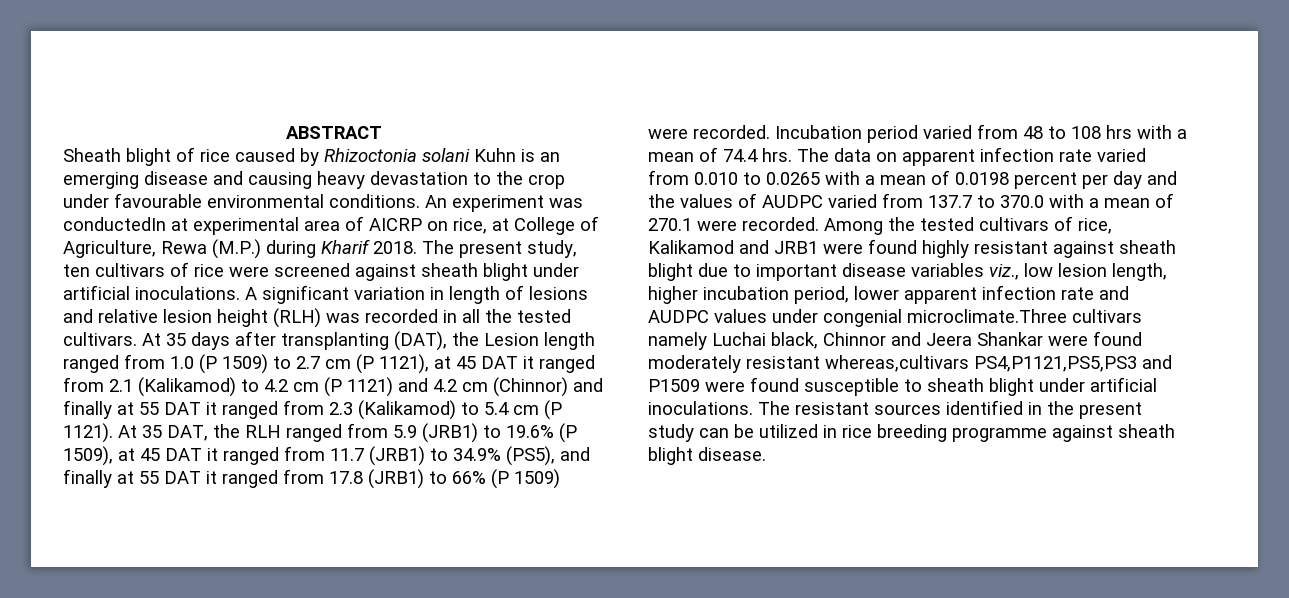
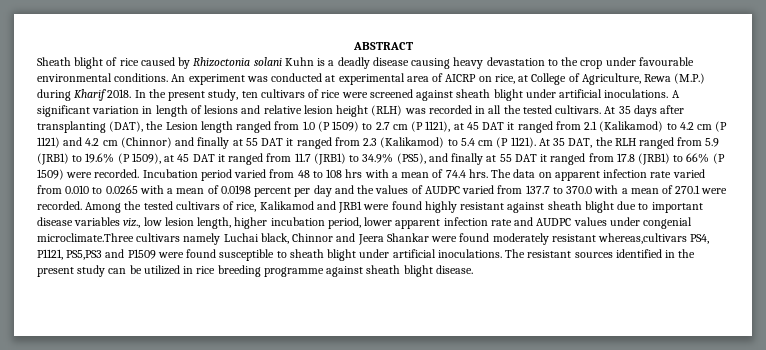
- Sheath blight of rice caused by Rhizoctonia solani Kuhn is an emerging disease and causing heavy devastation to the crop under favourable environmental conditions.
+ Sheath blight of rice caused by Rhizoctonia solani Kuhn is a deadly disease causing heavy devastation to the crop under favourable environmental conditions.
- An experiment was conductedIn at experimental area of AICRP on rice, at College of Agriculture, Rewa (M.P.) during Kharif 2018.
+ An experiment was conducted at experimental area of AICRP on rice, at College of Agriculture, Rewa (M.P.) during Kharif 2018.
- The present study, ten cultivars of rice were screened against sheath blight under artificial inoculations.
+ In the present study, ten cultivars of rice were screened against sheath blight under artificial inoculations.
- Among the tested cultivars of rice, Kalikamod and JRB1 were found highly resistant against sheath blight due to important disease variables viz., low lesion length, higher incubation period, lower apparent infection rate and AUDPC values under congenial microclimate.Three cultivars namely Luchai black, Chinnor and Jeera Shankar were found moderately resistant whereas,cultivars PS4,P1121,PS5,PS3 and P1509 were found susceptible to sheath blight under artificial inoculations.
+ Among the tested cultivars of rice, Kalikamod and JRB1 were found highly resistant against sheath blight due to important disease variables viz., low lesion length, higher incubation period, lower apparent infection rate and AUDPC values under congenial microclimate.Three cultivars namely Luchai black, Chinnor and Jeera Shankar were found moderately resistant whereas,cultivars PS4, P1121, PS5,PS3 and P1509 were found susceptible to sheath blight under artificial inoculations.

